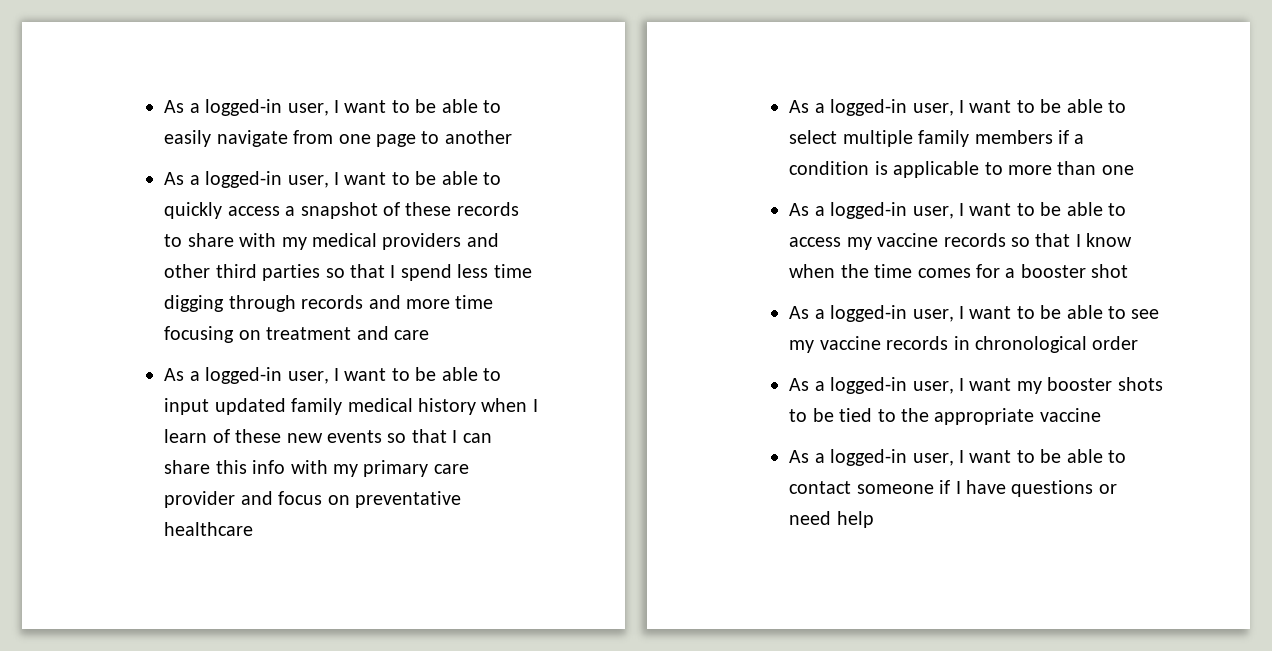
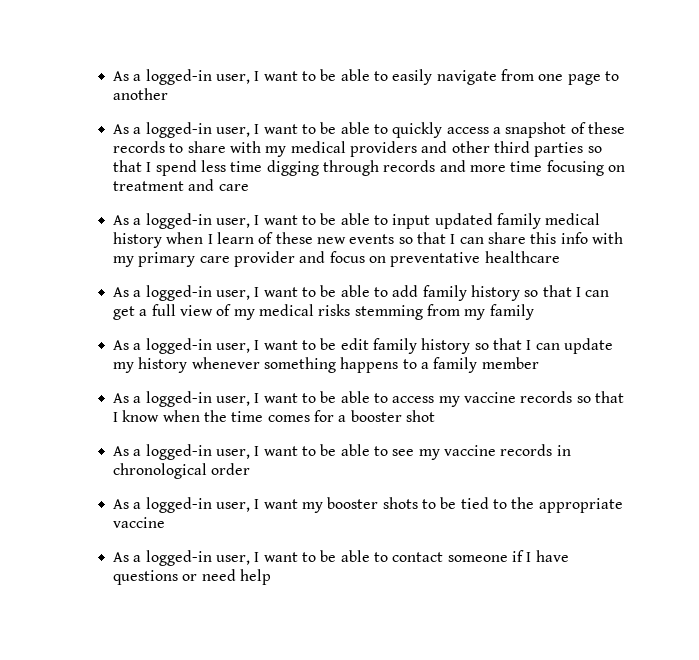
- As a logged-in user, I want to be able to select multiple family members if a condition is applicable to more than one
+ As a logged-in user, I want to be able to add family history so that I can get a full view of my medical risks stemming from my family
+ As a logged-in user, I want to be edit family history so that I can update my history whenever something happens to a family member

